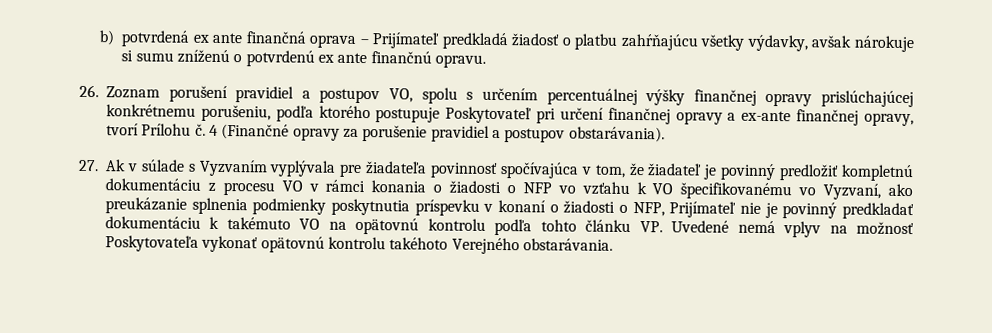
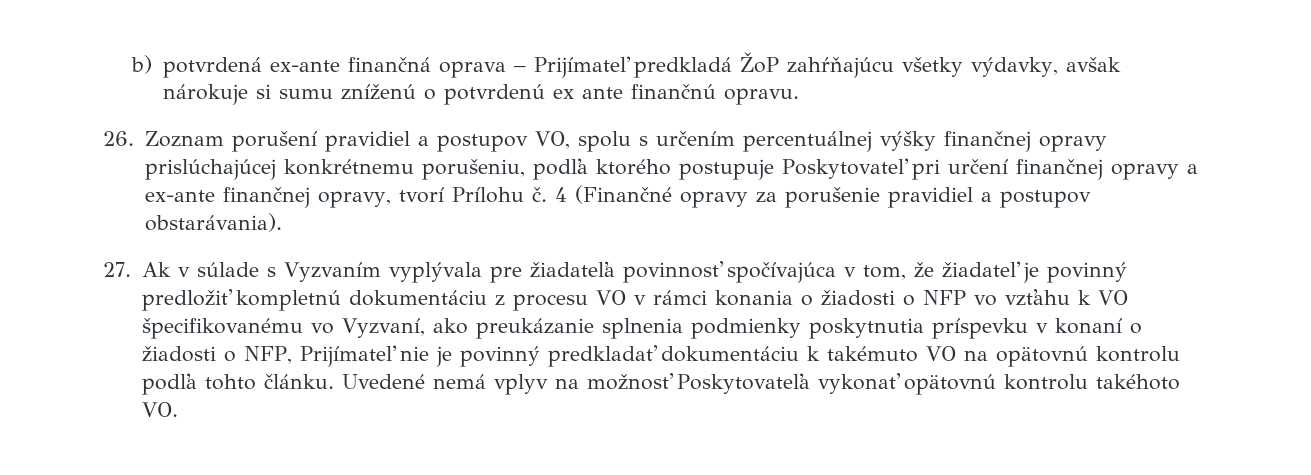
- b) potvrdená ex ante finančná oprava – Prijímateľ predkladá žiadosť o platbu zahŕňajúcu všetky výdavky, avšak nárokuje si sumu zníženú o potvrdenú ex ante finančnú opravu.
+ b) potvrdená ex-ante finančná oprava – Prijímateľ predkladá ŽoP zahŕňajúcu všetky výdavky, avšak nárokuje si sumu zníženú o potvrdenú ex ante finančnú opravu.
- 27. Ak v súlade s Vyzvaním vyplývala pre žiadateľa povinnosť spočívajúca v tom, že žiadateľ je povinný predložiť kompletnú dokumentáciu z procesu VO v rámci konania o žiadosti o NFP vo vzťahu k VO špecifikovanému vo Vyzvaní, ako preukázanie splnenia podmienky poskytnutia príspevku v konaní o žiadosti o NFP, Prijímateľ nie je povinný predkladať dokumentáciu k takémuto VO na opätovnú kontrolu podľa tohto článku VP. Uvedené nemá vplyv na možnosť Poskytovateľa vykonať opätovnú kontrolu takéhoto Verejného obstarávania.
+ 27. Ak v súlade s Vyzvaním vyplývala pre žiadateľa povinnosť spočívajúca v tom, že žiadateľ je povinný predložiť kompletnú dokumentáciu z procesu VO v rámci konania o žiadosti o NFP vo vzťahu k VO špecifikovanému vo Vyzvaní, ako preukázanie splnenia podmienky poskytnutia príspevku v konaní o žiadosti o NFP, Prijímateľ nie je povinný predkladať dokumentáciu k takémuto VO na opätovnú kontrolu podľa tohto článku. Uvedené nemá vplyv na možnosť Poskytovateľa vykonať opätovnú kontrolu takéhoto VO.

